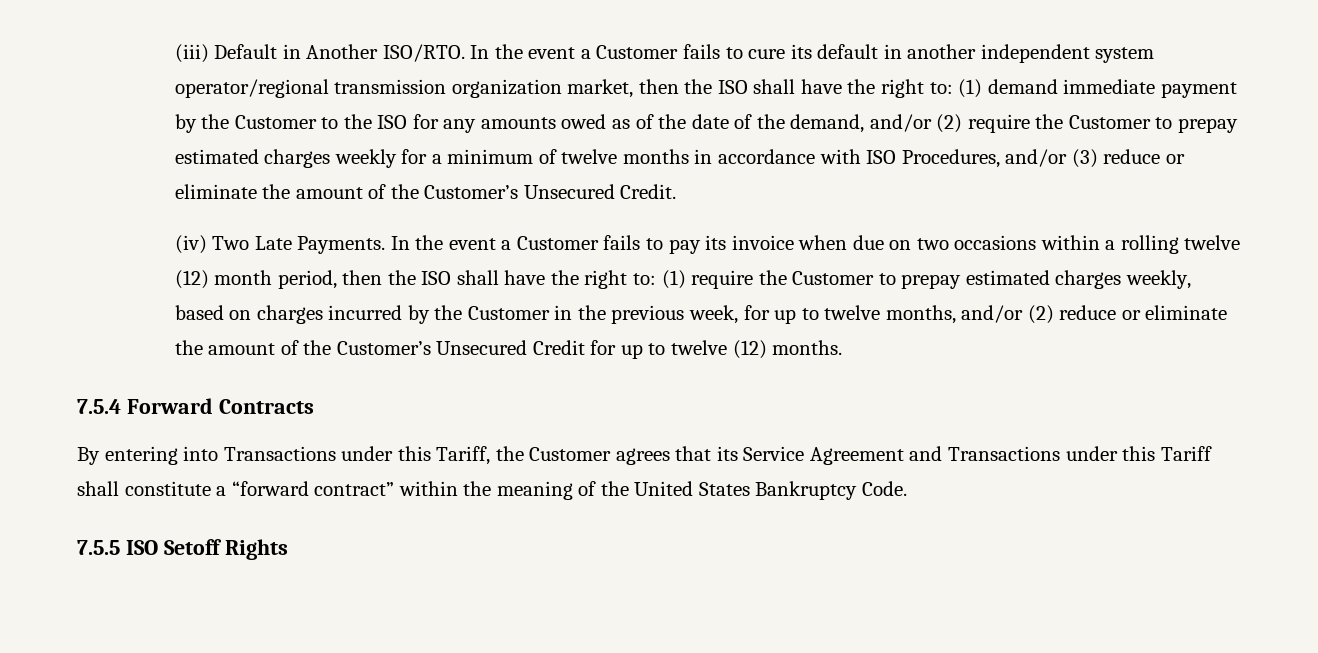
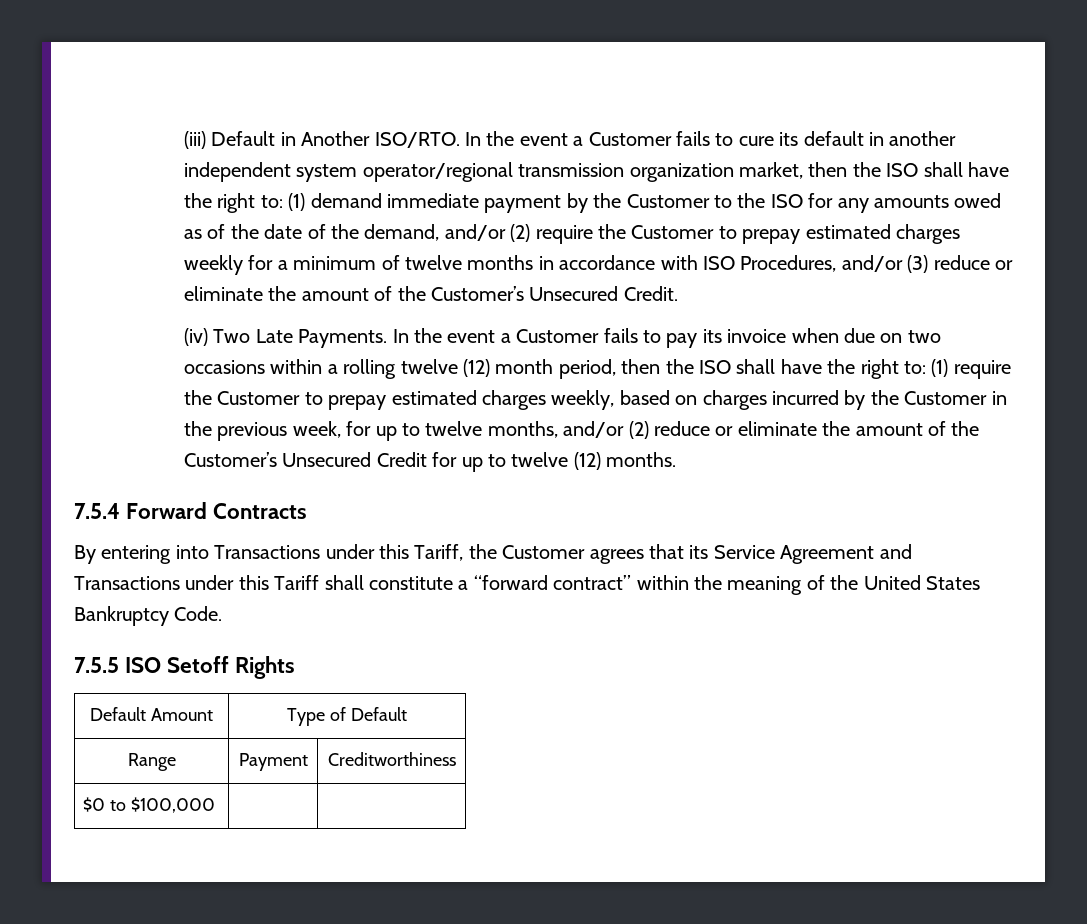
+ Default Amount | Type of Default
+ Range | Payment | Creditworthiness
+ $0 to $100,000 | |

